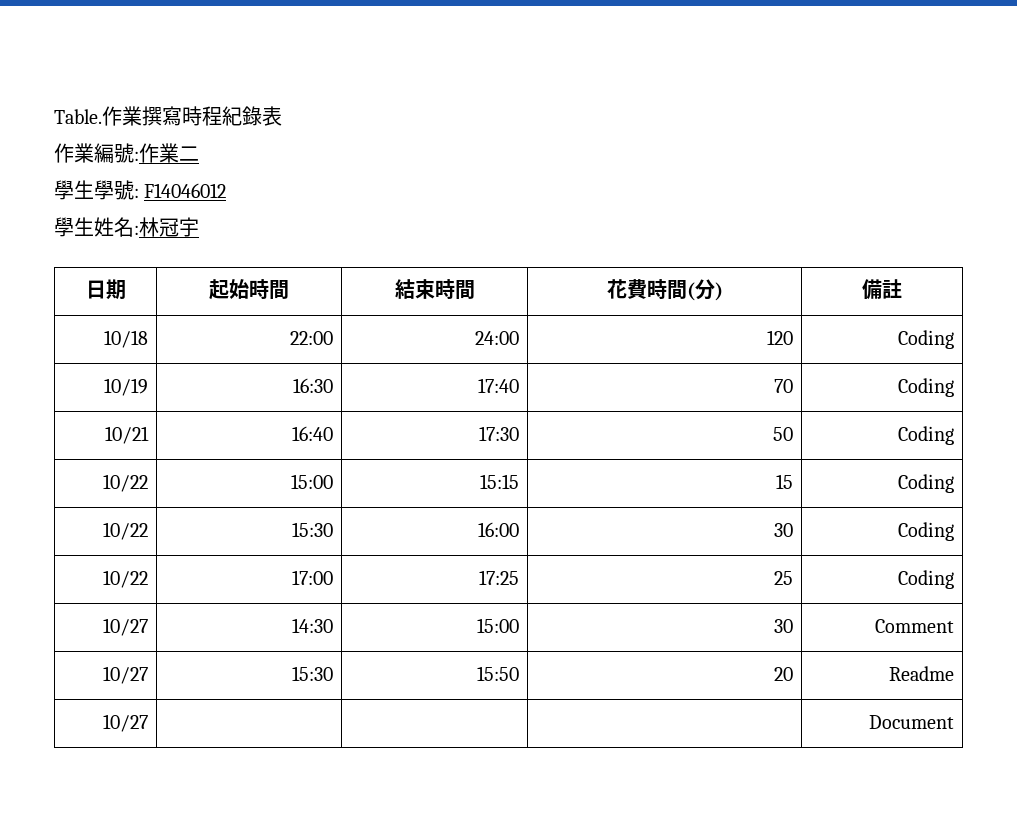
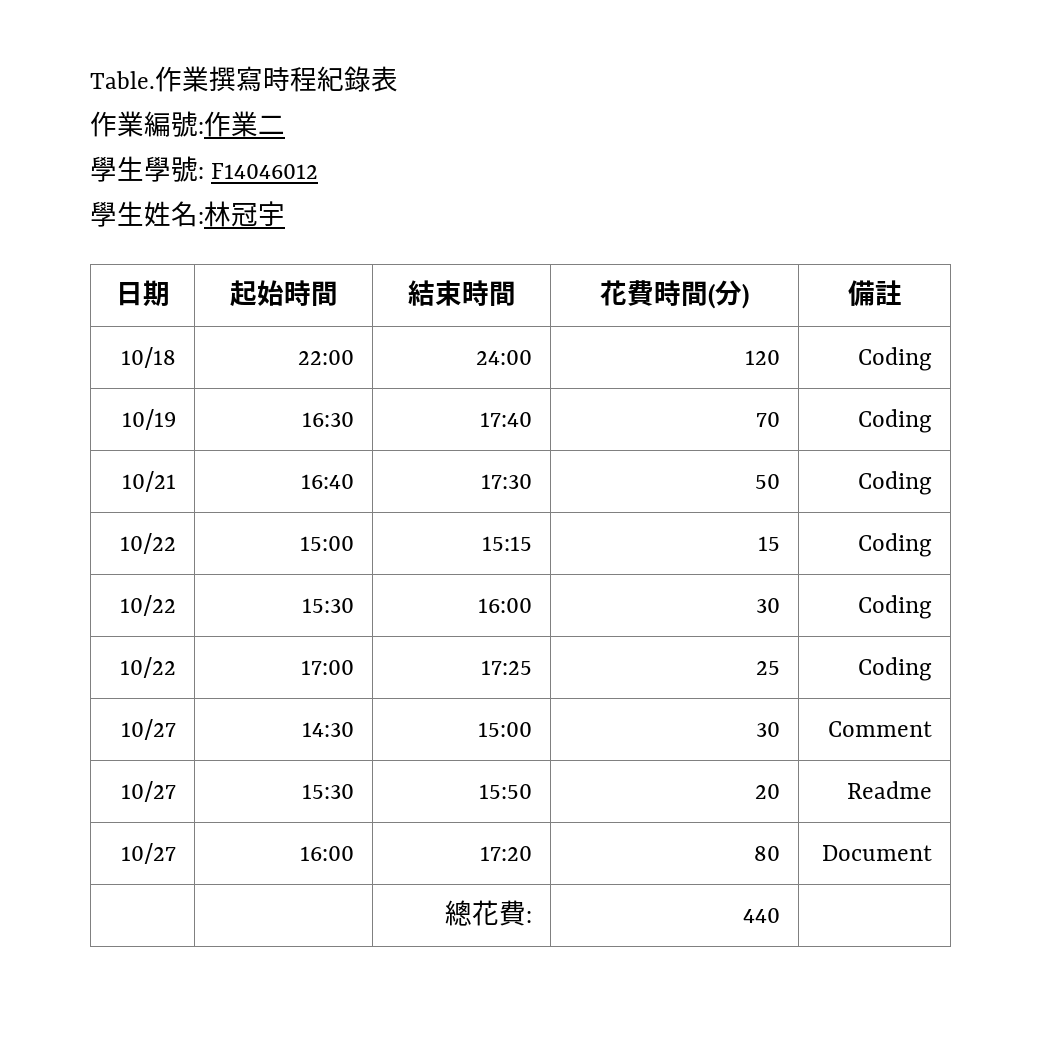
- 10/27 | | | | Document
+ 10/27 | 16:00 | 17:20 | 80 | Document
+ | | 總花費: | 440 |

